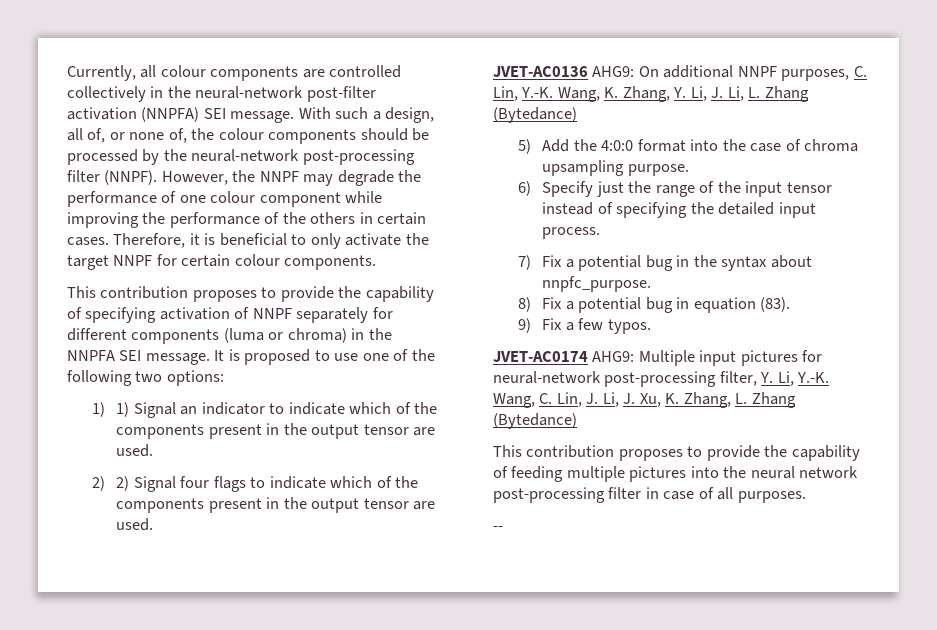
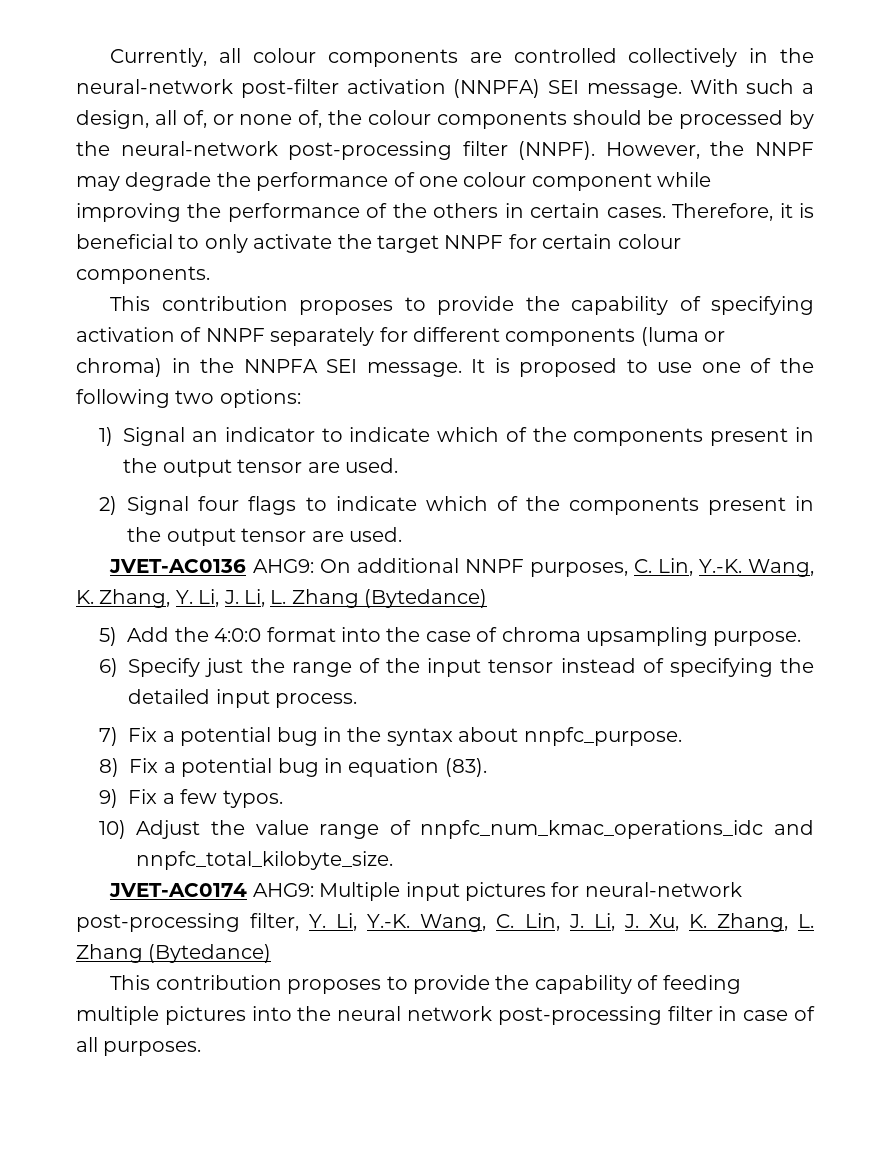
- 1) 1) Signal an indicator to indicate which of the components present in the output tensor are used.
+ 1) Signal an indicator to indicate which of the components present in the output tensor are used.
- 2) 2) Signal four flags to indicate which of the components present in the output tensor are used.
+ 2) Signal four flags to indicate which of the components present in the output tensor are used.
+ 10) Adjust the value range of nnpfc_num_kmac_operations_idc and nnpfc_total_kilobyte_size.
- --

